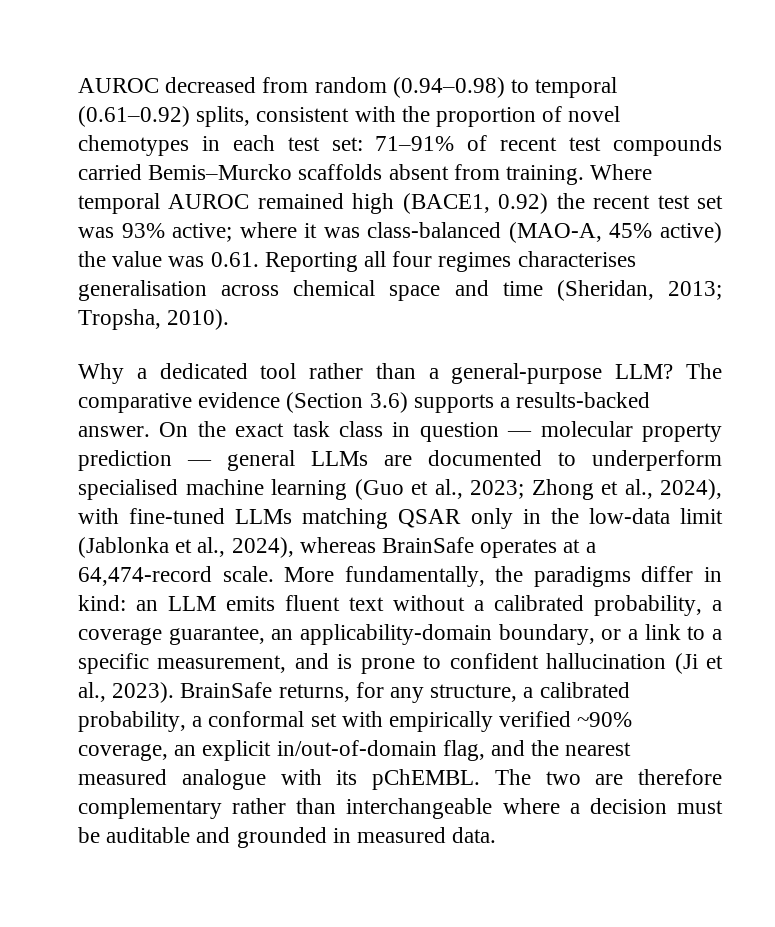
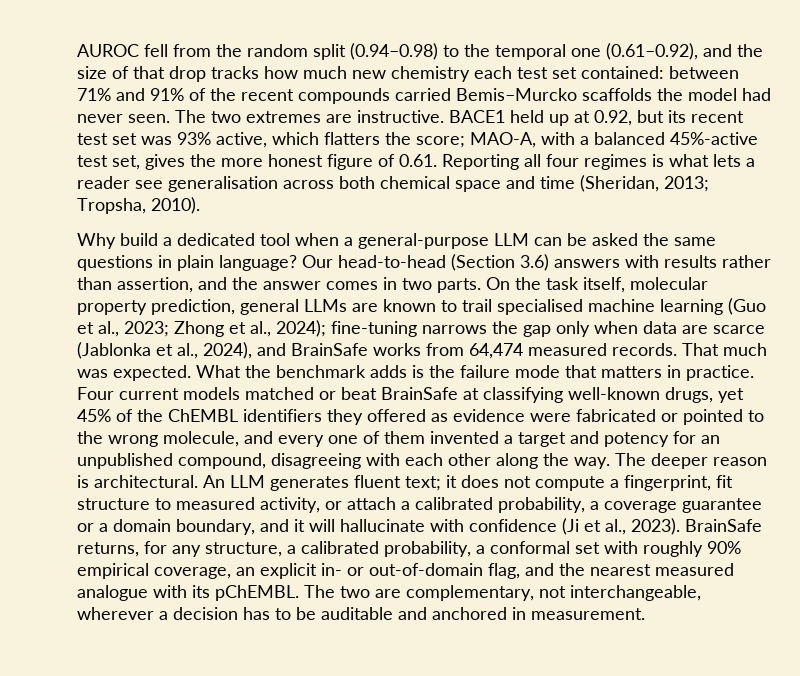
- AUROC decreased from random (0.94–0.98) to temporal (0.61–0.92) splits, consistent with the proportion of novel chemotypes in each test set: 71–91% of recent test compounds carried Bemis–Murcko scaffolds absent from training. Where temporal AUROC remained high (BACE1, 0.92) the recent test set was 93% active; where it was class-balanced (MAO-A, 45% active) the value was 0.61. Reporting all four regimes characterises generalisation across chemical space and time (Sheridan, 2013; Tropsha, 2010).
+ AUROC fell from the random split (0.94–0.98) to the temporal one (0.61–0.92), and the size of that drop tracks how much new chemistry each test set contained: between 71% and 91% of the recent compounds carried Bemis–Murcko scaffolds the model had never seen. The two extremes are instructive. BACE1 held up at 0.92, but its recent test set was 93% active, which flatters the score; MAO-A, with a balanced 45%-active test set, gives the more honest figure of 0.61. Reporting all four regimes is what lets a reader see generalisation across both chemical space and time (Sheridan, 2013; Tropsha, 2010).
- Why a dedicated tool rather than a general-purpose LLM? The comparative evidence (Section 3.6) supports a results-backed answer. On the exact task class in question — molecular property prediction — general LLMs are documented to underperform specialised machine learning (Guo et al., 2023; Zhong et al., 2024), with fine-tuned LLMs matching QSAR only in the low-data limit (Jablonka et al., 2024), whereas BrainSafe operates at a 64,474-record scale. More fundamentally, the paradigms differ in kind: an LLM emits fluent text without a calibrated probability, a coverage guarantee, an applicability-domain boundary, or a link to a specific measurement, and is prone to confident hallucination (Ji et al., 2023).
+ Why build a dedicated tool when a general-purpose LLM can be asked the same questions in plain language? Our head-to-head (Section 3.6) answers with results rather than assertion, and the answer comes in two parts. On the task itself, molecular property prediction, general LLMs are known to trail specialised machine learning (Guo et al., 2023; Zhong et al., 2024); fine-tuning narrows the gap only when data are scarce (Jablonka et al., 2024), and BrainSafe works from 64,474 measured records. That much was expected. What the benchmark adds is the failure mode that matters in practice. Four current models matched or beat BrainSafe at classifying well-known drugs, yet 45% of the ChEMBL identifiers they offered as evidence were fabricated or pointed to the wrong molecule, and every one of them invented a target and potency for an unpublished compound, disagreeing with each other along the way. The deeper reason is architectural. An LLM generates fluent text; it does not compute a fingerprint, fit structure to measured activity, or attach a calibrated probability, a coverage guarantee or a domain boundary, and it will hallucinate with confidence (Ji et al., 2023).
- BrainSafe returns, for any structure, a calibrated probability, a conformal set with empirically verified ~90% coverage, an explicit in/out-of-domain flag, and the nearest measured analogue with its pChEMBL.
+ BrainSafe returns, for any structure, a calibrated probability, a conformal set with roughly 90% empirical coverage, an explicit in- or out-of-domain flag, and the nearest measured analogue with its pChEMBL.
- The two are therefore complementary rather than interchangeable where a decision must be auditable and grounded in measured data.
+ The two are complementary, not interchangeable, wherever a decision has to be auditable and anchored in measurement.

